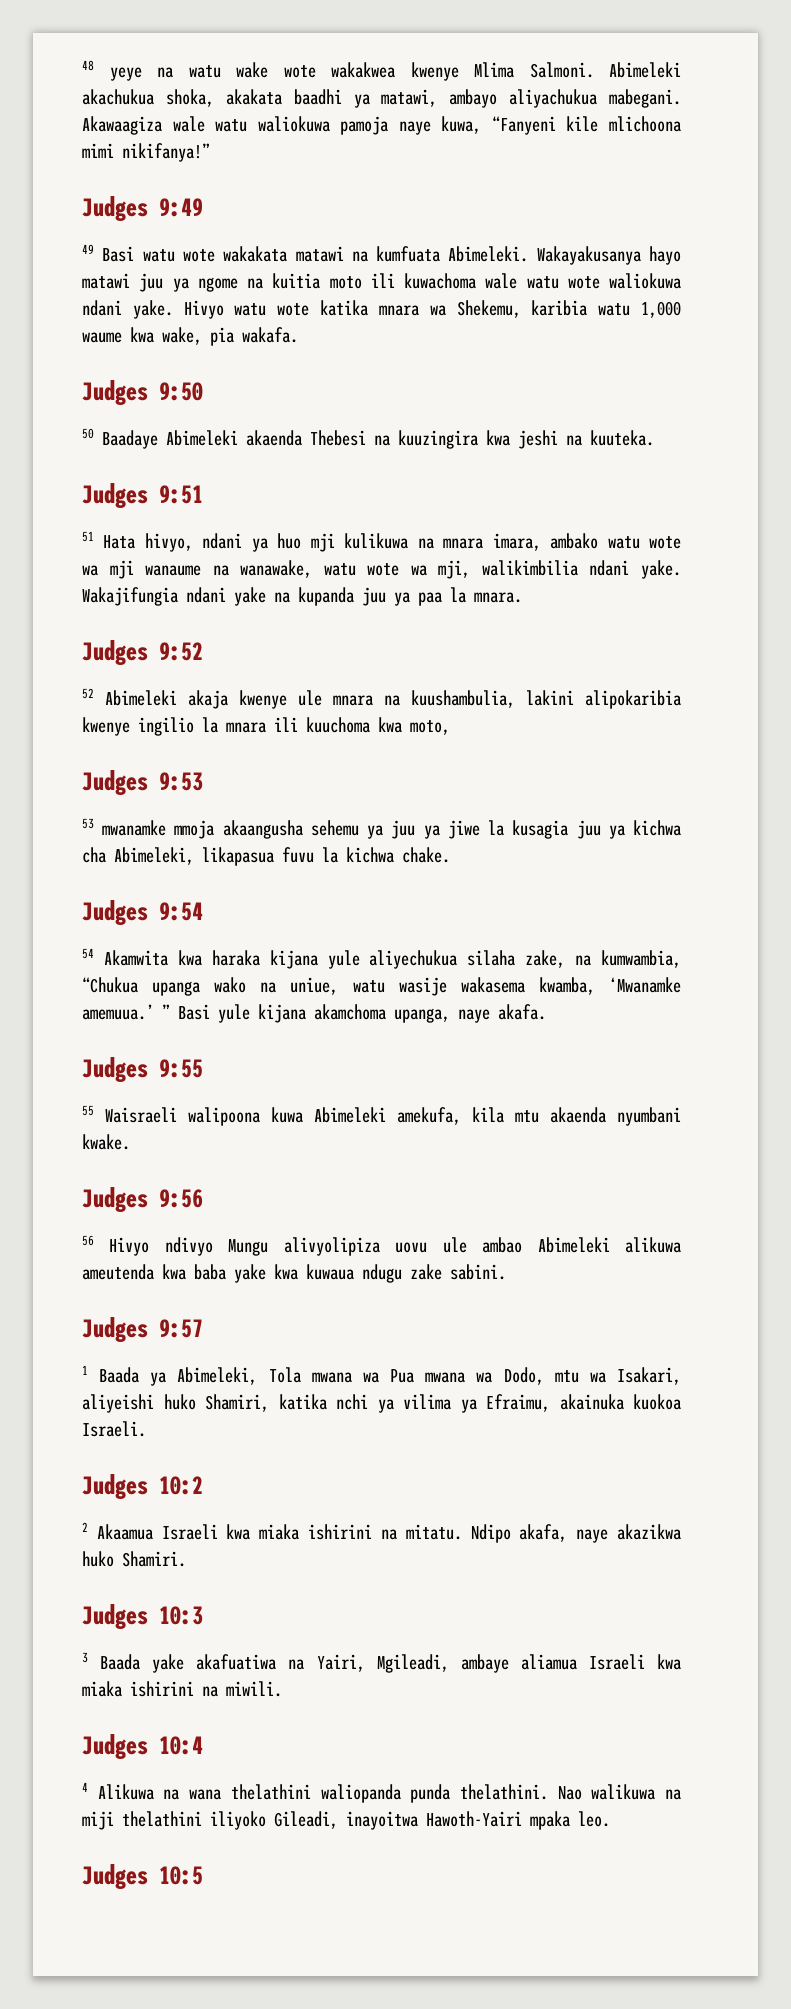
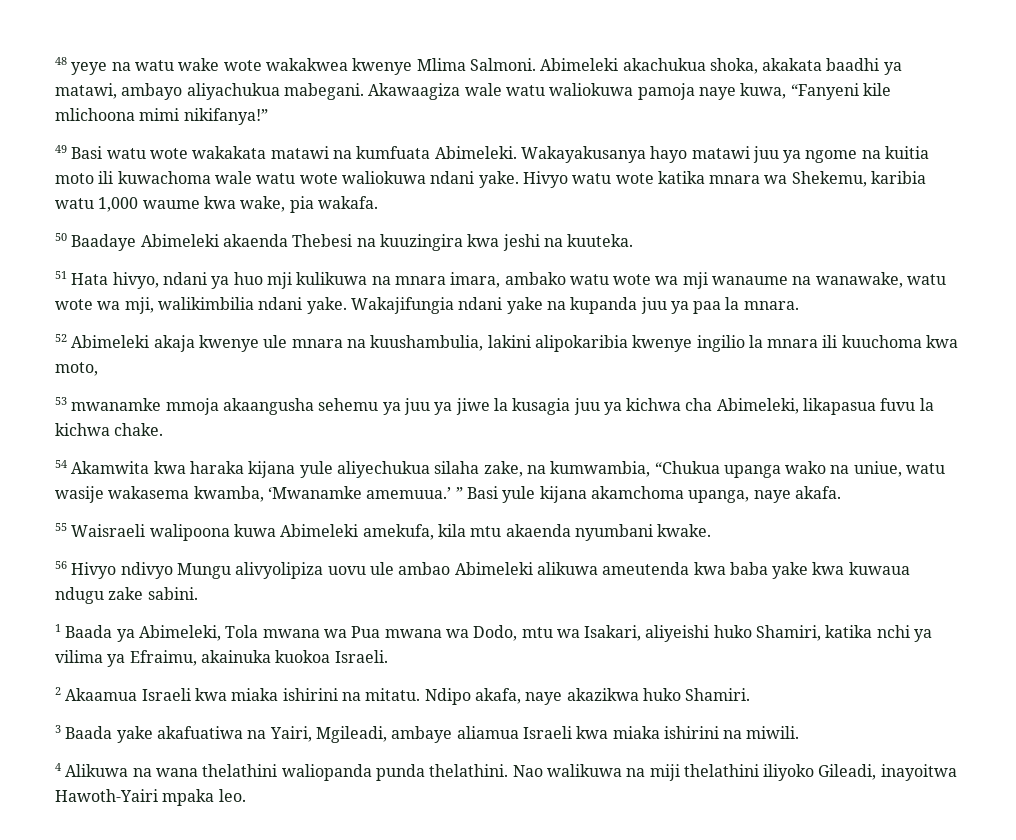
- Judges 9:49
- Judges 9:50
- Judges 9:51
- Judges 9:52
- Judges 9:53
- Judges 9:54
- Judges 9:55
- Judges 9:56
- Judges 9:57
- Judges 10:2
- Judges 10:3
- Judges 10:4
- Judges 10:5

